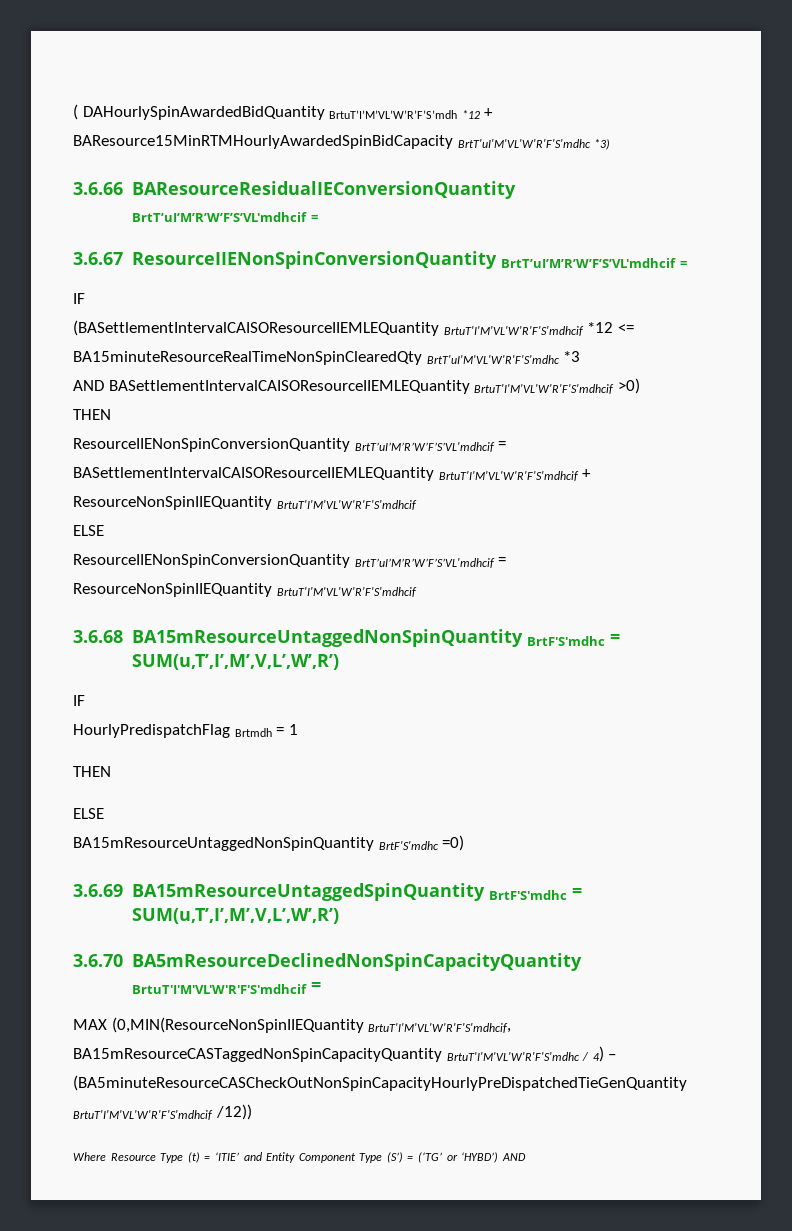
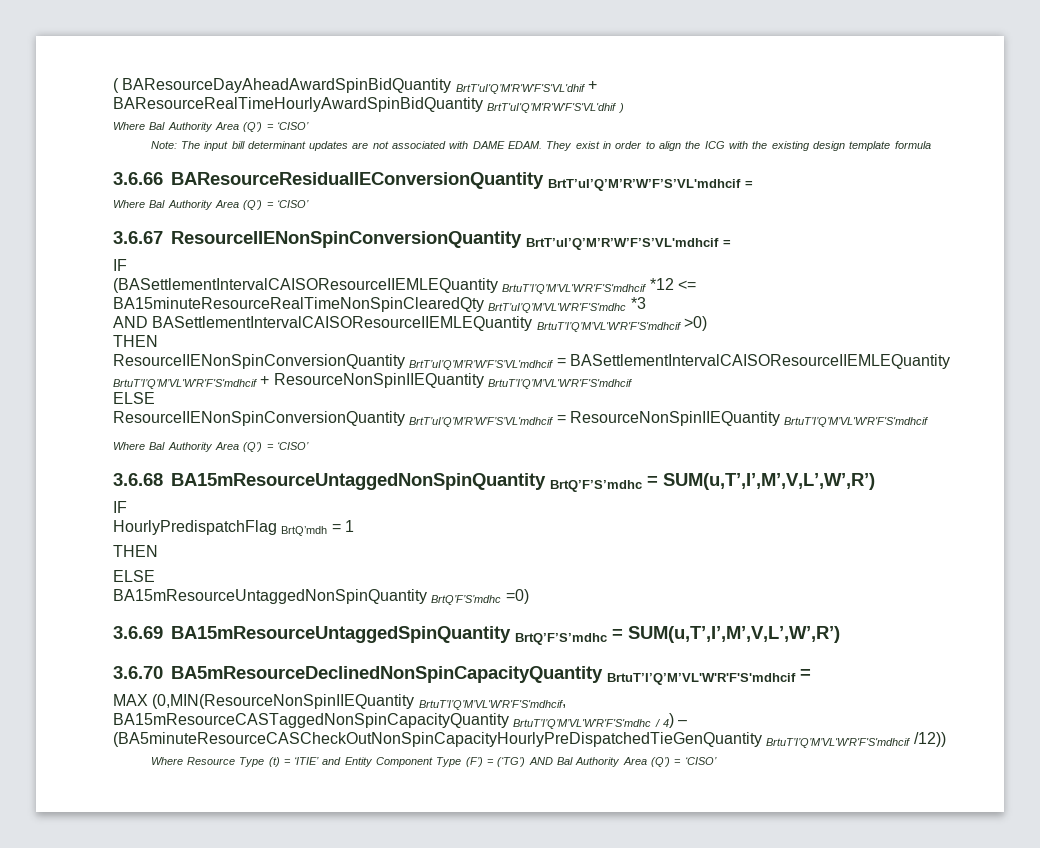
- ( DAHourlySpinAwardedBidQuantity BrtuT’I’M’VL’W’R’F’S’mdh *12 + BAResource15MinRTMHourlyAwardedSpinBidCapacity BrtT'uI'M'VL'W'R'F'S'mdhc *3)
+ ( BAResourceDayAheadAwardSpinBidQuantity BrtT'uI'Q’M'R'W'F'S'VL'dhif + BAResourceRealTimeHourlyAwardSpinBidQuantity BrtT'uI'Q’M'R'W'F'S'VL'dhif )
+ Where Bal Authority Area (Q’) = ‘CISO’
+ Note: The input bill determinant updates are not associated with DAME EDAM. They exist in order to align the ICG with the existing design template formula
- 3.6.66 BAResourceResidualIEConversionQuantity BrtT’uI’M’R’W’F’S’VL'mdhcif =
+ 3.6.66 BAResourceResidualIEConversionQuantity BrtT’uI’Q’M’R’W’F’S’VL'mdhcif =
+ Where Bal Authority Area (Q’) = ‘CISO’
- 3.6.67 ResourceIIENonSpinConversionQuantity BrtT’uI’M’R’W’F’S’VL'mdhcif =
+ 3.6.67 ResourceIIENonSpinConversionQuantity BrtT’uI’Q’M’R’W’F’S’VL'mdhcif =
- (BASettlementIntervalCAISOResourceIIEMLEQuantity BrtuT'I'M'VL'W'R'F'S'mdhcif *12 <= BA15minuteResourceRealTimeNonSpinClearedQty BrtT'uI'M'VL'W'R'F'S'mdhc *3
+ (BASettlementIntervalCAISOResourceIIEMLEQuantity BrtuT’I’Q’M’VL'W'R'F'S'mdhcif *12 <= BA15minuteResourceRealTimeNonSpinClearedQty BrtT’uI’Q’M’VL'W'R'F'S'mdhc *3
- AND BASettlementIntervalCAISOResourceIIEMLEQuantity BrtuT'I'M'VL'W'R'F'S'mdhcif >0)
+ AND BASettlementIntervalCAISOResourceIIEMLEQuantity BrtuT’I’Q’M’VL'W'R'F'S'mdhcif >0)
- ResourceIIENonSpinConversionQuantity BrtT’uI’M’R’W’F’S’VL'mdhcif = BASettlementIntervalCAISOResourceIIEMLEQuantity BrtuT'I'M'VL'W'R'F'S'mdhcif + ResourceNonSpinIIEQuantity BrtuT'I'M'VL'W'R'F'S'mdhcif
+ ResourceIIENonSpinConversionQuantity BrtT’uI’Q’M’R’W’F’S’VL'mdhcif = BASettlementIntervalCAISOResourceIIEMLEQuantity BrtuT’I’Q’M’VL'W'R'F'S'mdhcif + ResourceNonSpinIIEQuantity BrtuT’I’Q’M’VL'W'R'F'S'mdhcif
- ResourceIIENonSpinConversionQuantity BrtT’uI’M’R’W’F’S’VL'mdhcif = ResourceNonSpinIIEQuantity BrtuT'I'M'VL'W'R'F'S'mdhcif
+ ResourceIIENonSpinConversionQuantity BrtT’uI’Q’M’R’W’F’S’VL'mdhcif = ResourceNonSpinIIEQuantity BrtuT’I’Q’M’VL'W'R'F'S'mdhcif
+ Where Bal Authority Area (Q’) = ‘CISO’
- 3.6.68 BA15mResourceUntaggedNonSpinQuantity BrtF'S'mdhc = SUM(u,T’,I’,M’,V,L’,W’,R’)
+ 3.6.68 BA15mResourceUntaggedNonSpinQuantity BrtQ’F’S’mdhc = SUM(u,T’,I’,M’,V,L’,W’,R’)
- HourlyPredispatchFlag Brtmdh = 1
+ HourlyPredispatchFlag BrtQ’mdh = 1
- BA15mResourceUntaggedNonSpinQuantity BrtF'S'mdhc =0)
+ BA15mResourceUntaggedNonSpinQuantity BrtQ’F’S’mdhc =0)
- 3.6.69 BA15mResourceUntaggedSpinQuantity BrtF'S'mdhc = SUM(u,T’,I’,M’,V,L’,W’,R’)
+ 3.6.69 BA15mResourceUntaggedSpinQuantity BrtQ’F’S’mdhc = SUM(u,T’,I’,M’,V,L’,W’,R’)
- 3.6.70 BA5mResourceDeclinedNonSpinCapacityQuantity BrtuT'I'M'VL'W'R'F'S'mdhcif =
+ 3.6.70 BA5mResourceDeclinedNonSpinCapacityQuantity BrtuT’I’Q’M’VL'W'R'F'S'mdhcif =
- MAX (0,MIN(ResourceNonSpinIIEQuantity BrtuT'I'M'VL'W'R'F'S'mdhcif, BA15mResourceCASTaggedNonSpinCapacityQuantity BrtuT'I'M'VL'W'R'F'S'mdhc / 4) – (BA5minuteResourceCASCheckOutNonSpinCapacityHourlyPreDispatchedTieGenQuantity BrtuT'I'M'VL'W'R'F'S'mdhcif /12))
+ MAX (0,MIN(ResourceNonSpinIIEQuantity BrtuT’I’Q’M’VL'W'R'F'S'mdhcif, BA15mResourceCASTaggedNonSpinCapacityQuantity BrtuT’I’Q’M’VL'W'R'F'S'mdhc / 4) – (BA5minuteResourceCASCheckOutNonSpinCapacityHourlyPreDispatchedTieGenQuantity BrtuT’I’Q’M’VL'W'R'F'S'mdhcif /12))
- Where Resource Type (t) = ‘ITIE’ and Entity Component Type (S’) = (‘TG’ or ‘HYBD’) AND
+ Where Resource Type (t) = ‘ITIE’ and Entity Component Type (F’) = (‘TG’) AND Bal Authority Area (Q’) = ‘CISO’

